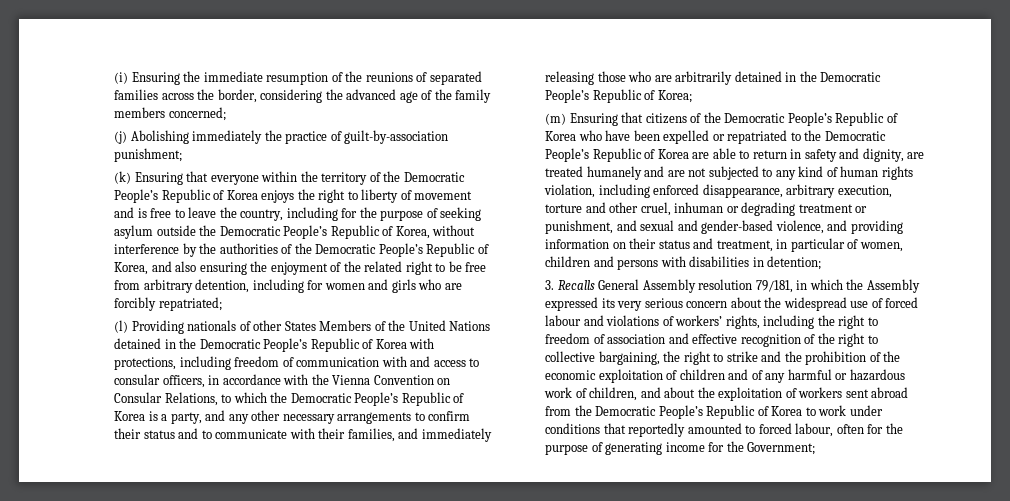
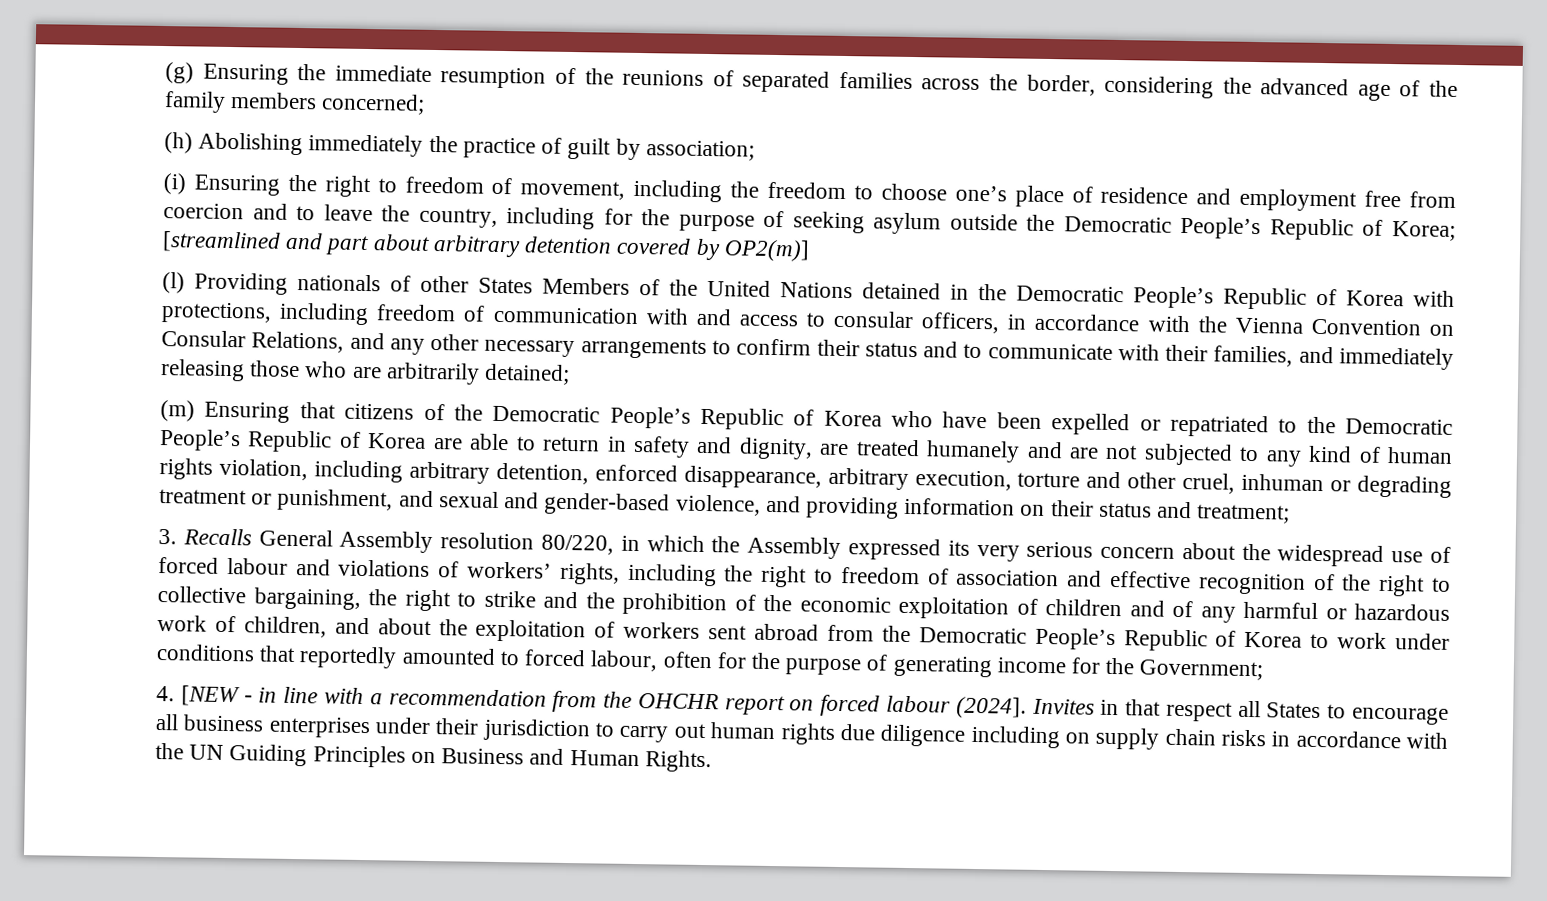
- (i) Ensuring the immediate resumption of the reunions of separated families across the border, considering the advanced age of the family members concerned;
+ (g) Ensuring the immediate resumption of the reunions of separated families across the border, considering the advanced age of the family members concerned;
- (j) Abolishing immediately the practice of guilt-by-association punishment;
- (k) Ensuring that everyone within the territory of the Democratic People’s Republic of Korea enjoys the right to liberty of movement and is free to leave the country, including for the purpose of seeking asylum outside the Democratic People’s Republic of Korea, without interference by the authorities of the Democratic People’s Republic of Korea, and also ensuring the enjoyment of the related right to be free from arbitrary detention, including for women and girls who are forcibly repatriated;
+ (h) Abolishing immediately the practice of guilt by association;
+ (i) Ensuring the right to freedom of movement, including the freedom to choose one’s place of residence and employment free from coercion and to leave the country, including for the purpose of seeking asylum outside the Democratic People’s Republic of Korea; [streamlined and part about arbitrary detention covered by OP2(m)]
- (l) Providing nationals of other States Members of the United Nations detained in the Democratic People’s Republic of Korea with protections, including freedom of communication with and access to consular officers, in accordance with the Vienna Convention on Consular Relations, to which the Democratic People’s Republic of Korea is a party, and any other necessary arrangements to confirm their status and to communicate with their families, and immediately releasing those who are arbitrarily detained in the Democratic People’s Republic of Korea;
+ (l) Providing nationals of other States Members of the United Nations detained in the Democratic People’s Republic of Korea with protections, including freedom of communication with and access to consular officers, in accordance with the Vienna Convention on Consular Relations, and any other necessary arrangements to confirm their status and to communicate with their families, and immediately releasing those who are arbitrarily detained;
- (m) Ensuring that citizens of the Democratic People’s Republic of Korea who have been expelled or repatriated to the Democratic People’s Republic of Korea are able to return in safety and dignity, are treated humanely and are not subjected to any kind of human rights violation, including enforced disappearance, arbitrary execution, torture and other cruel, inhuman or degrading treatment or punishment, and sexual and gender-based violence, and providing information on their status and treatment, in particular of women, children and persons with disabilities in detention;
+ (m) Ensuring that citizens of the Democratic People’s Republic of Korea who have been expelled or repatriated to the Democratic People’s Republic of Korea are able to return in safety and dignity, are treated humanely and are not subjected to any kind of human rights violation, including arbitrary detention, enforced disappearance, arbitrary execution, torture and other cruel, inhuman or degrading treatment or punishment, and sexual and gender-based violence, and providing information on their status and treatment;
- 3. Recalls General Assembly resolution 79/181, in which the Assembly expressed its very serious concern about the widespread use of forced labour and violations of workers’ rights, including the right to freedom of association and effective recognition of the right to collective bargaining, the right to strike and the prohibition of the economic exploitation of children and of any harmful or hazardous work of children, and about the exploitation of workers sent abroad from the Democratic People’s Republic of Korea to work under conditions that reportedly amounted to forced labour, often for the purpose of generating income for the Government;
+ 3. Recalls General Assembly resolution 80/220, in which the Assembly expressed its very serious concern about the widespread use of forced labour and violations of workers’ rights, including the right to freedom of association and effective recognition of the right to collective bargaining, the right to strike and the prohibition of the economic exploitation of children and of any harmful or hazardous work of children, and about the exploitation of workers sent abroad from the Democratic People’s Republic of Korea to work under conditions that reportedly amounted to forced labour, often for the purpose of generating income for the Government;
+ 4. [NEW - in line with a recommendation from the OHCHR report on forced labour (2024]. Invites in that respect all States to encourage all business enterprises under their jurisdiction to carry out human rights due diligence including on supply chain risks in accordance with the UN Guiding Principles on Business and Human Rights.

